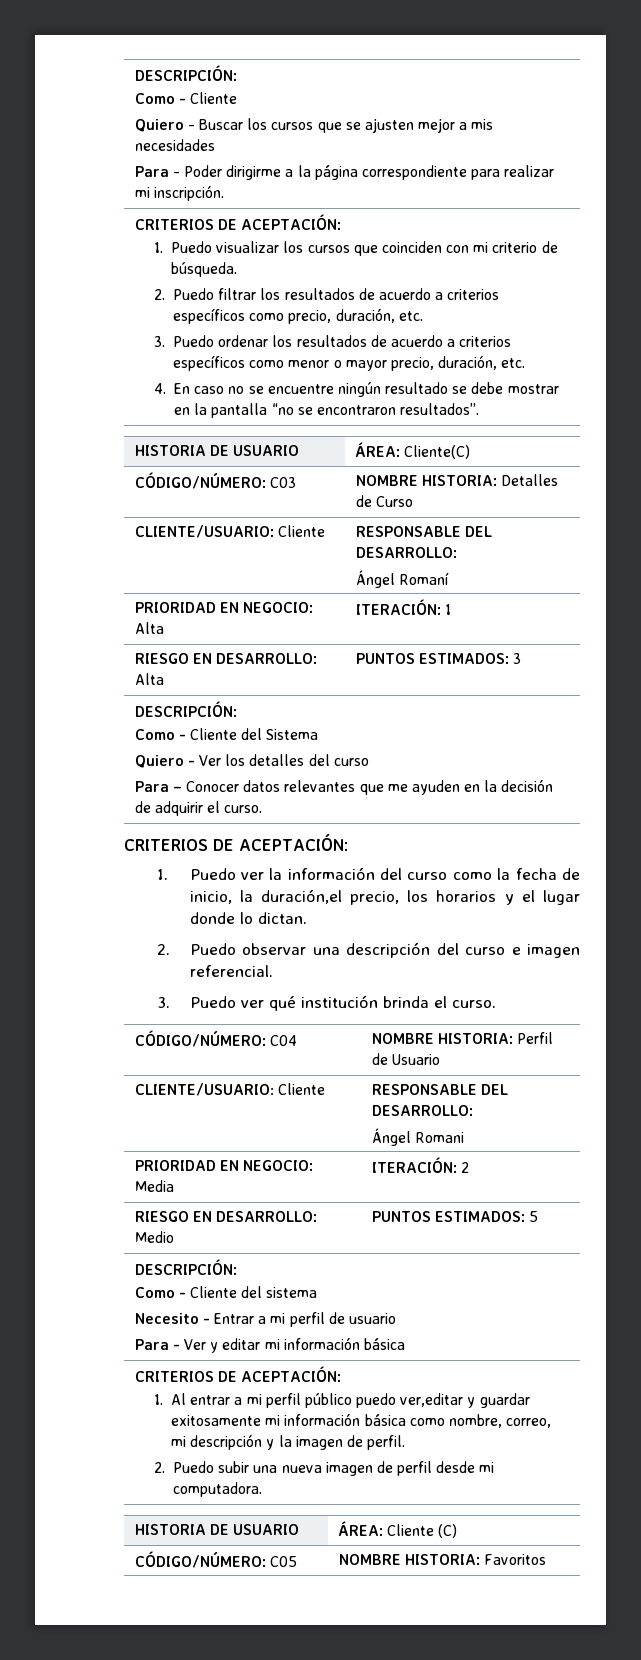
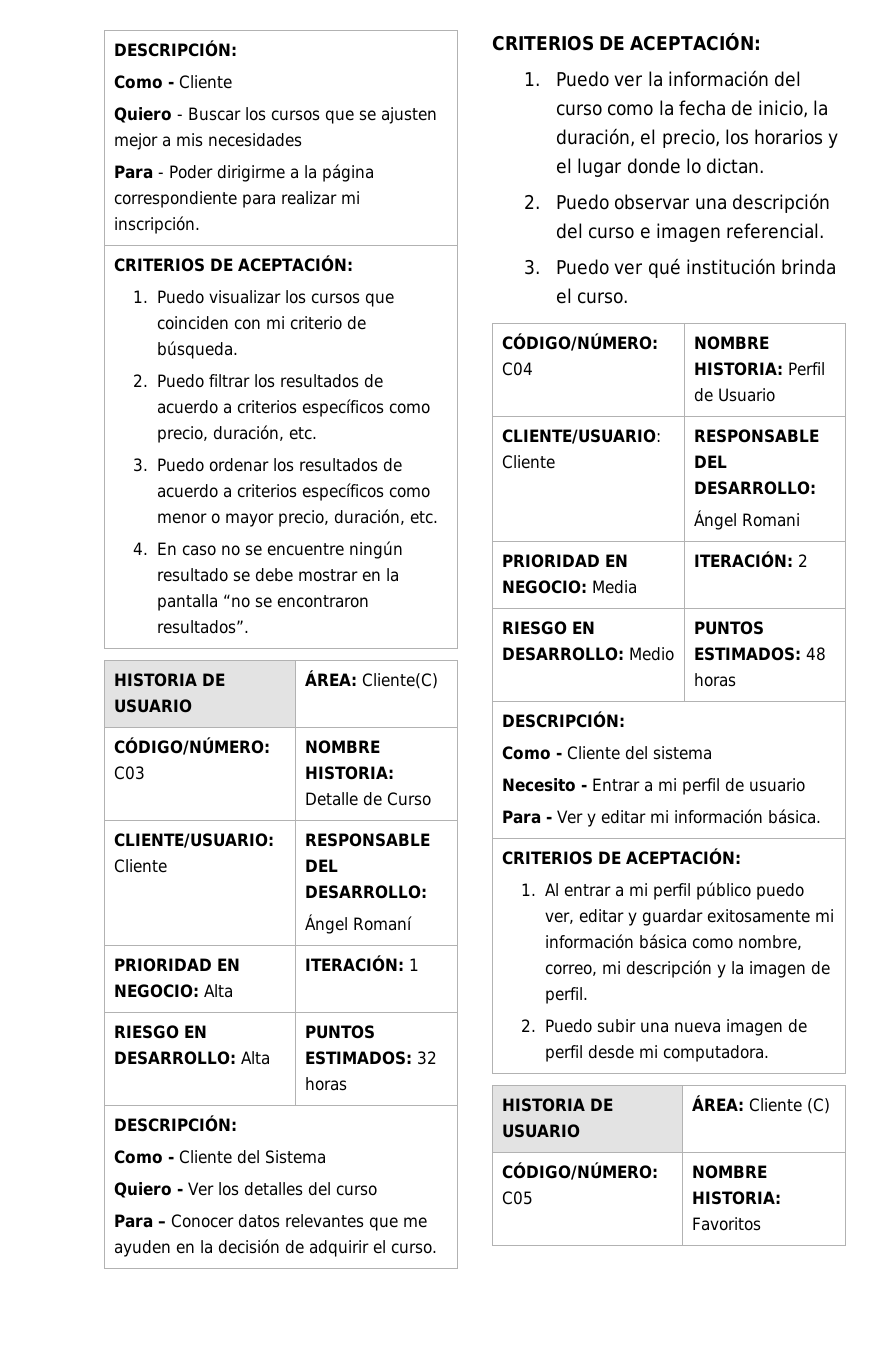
- CÓDIGO/NÚMERO: C03 | NOMBRE HISTORIA: Detalles de Curso
+ CÓDIGO/NÚMERO: C03 | NOMBRE HISTORIA: Detalle de Curso
- RIESGO EN DESARROLLO: Alta | PUNTOS ESTIMADOS: 3
+ RIESGO EN DESARROLLO: Alta | PUNTOS ESTIMADOS: 32 horas
- 1. Puedo ver la información del curso como la fecha de inicio, la duración,el precio, los horarios y el lugar donde lo dictan.
+ 1. Puedo ver la información del curso como la fecha de inicio, la duración, el precio, los horarios y el lugar donde lo dictan.
- RIESGO EN DESARROLLO: Medio | PUNTOS ESTIMADOS: 5
+ RIESGO EN DESARROLLO: Medio | PUNTOS ESTIMADOS: 48 horas
  DESCRIPCIÓN:
  Como - Cliente del sistema
  Necesito - Entrar a mi perfil de usuario
- Para - Ver y editar mi información básica
+ Para - Ver y editar mi información básica.
  CRITERIOS DE ACEPTACIÓN:
- 1. Al entrar a mi perfil público puedo ver,editar y guardar exitosamente mi información básica como nombre, correo, mi descripción y la imagen de perfil.
+ 1. Al entrar a mi perfil público puedo ver, editar y guardar exitosamente mi información básica como nombre, correo, mi descripción y la imagen de perfil.

